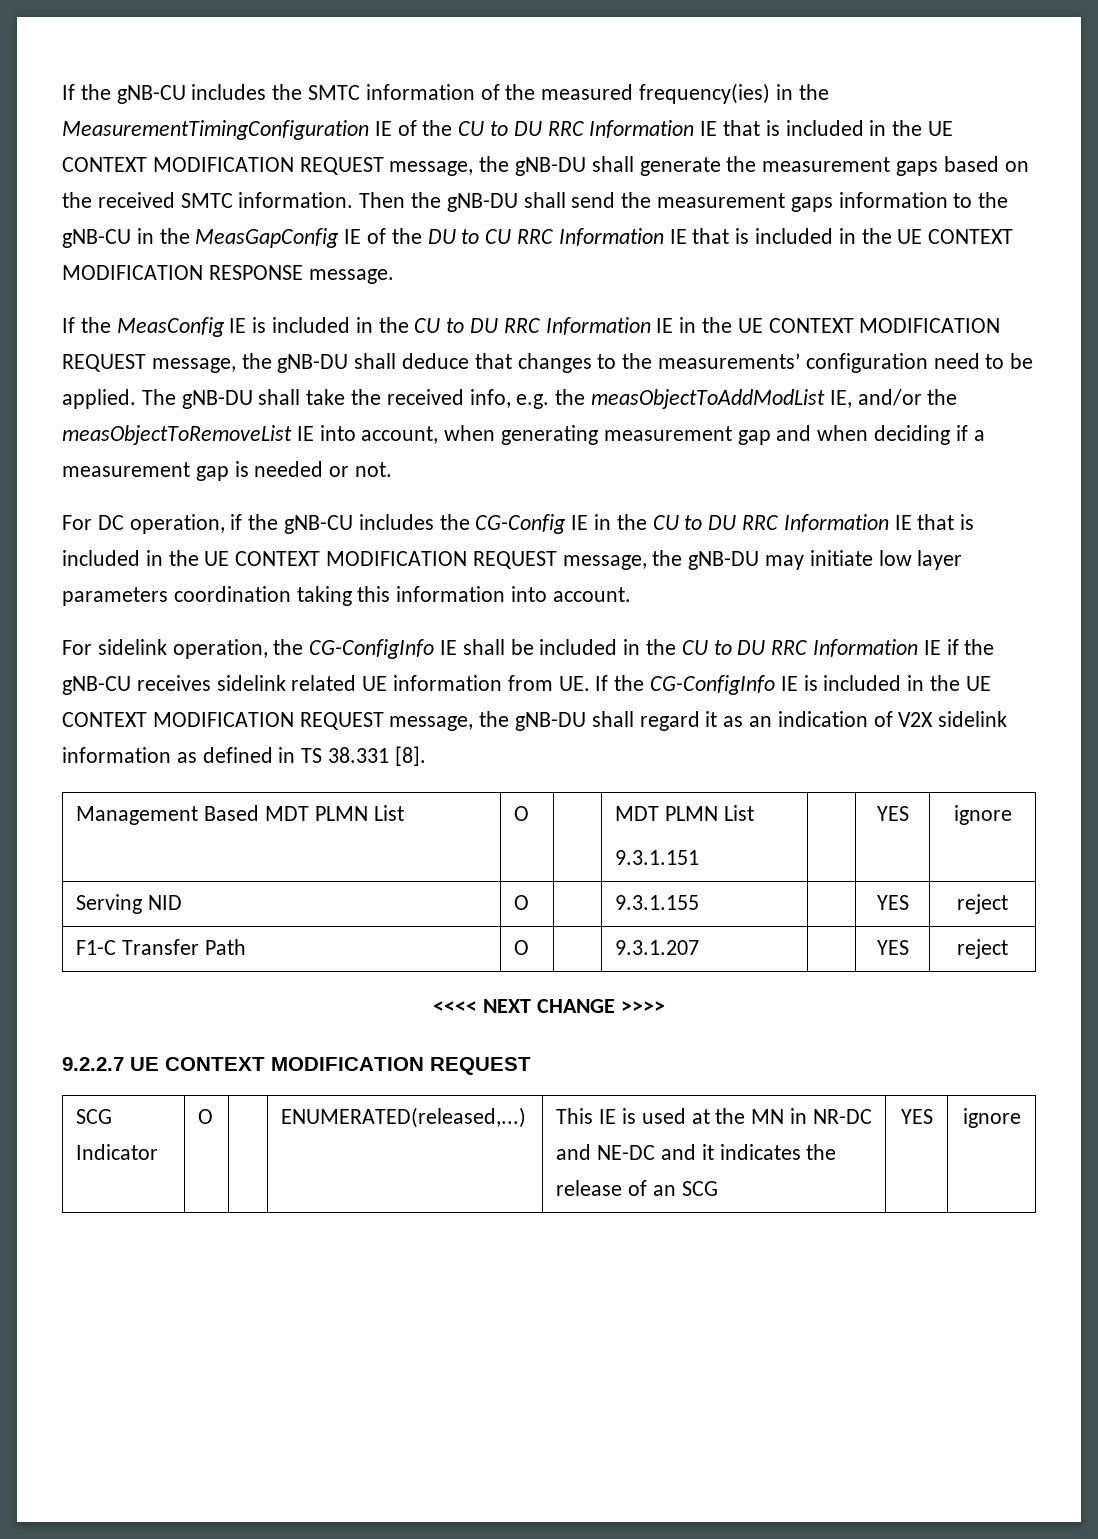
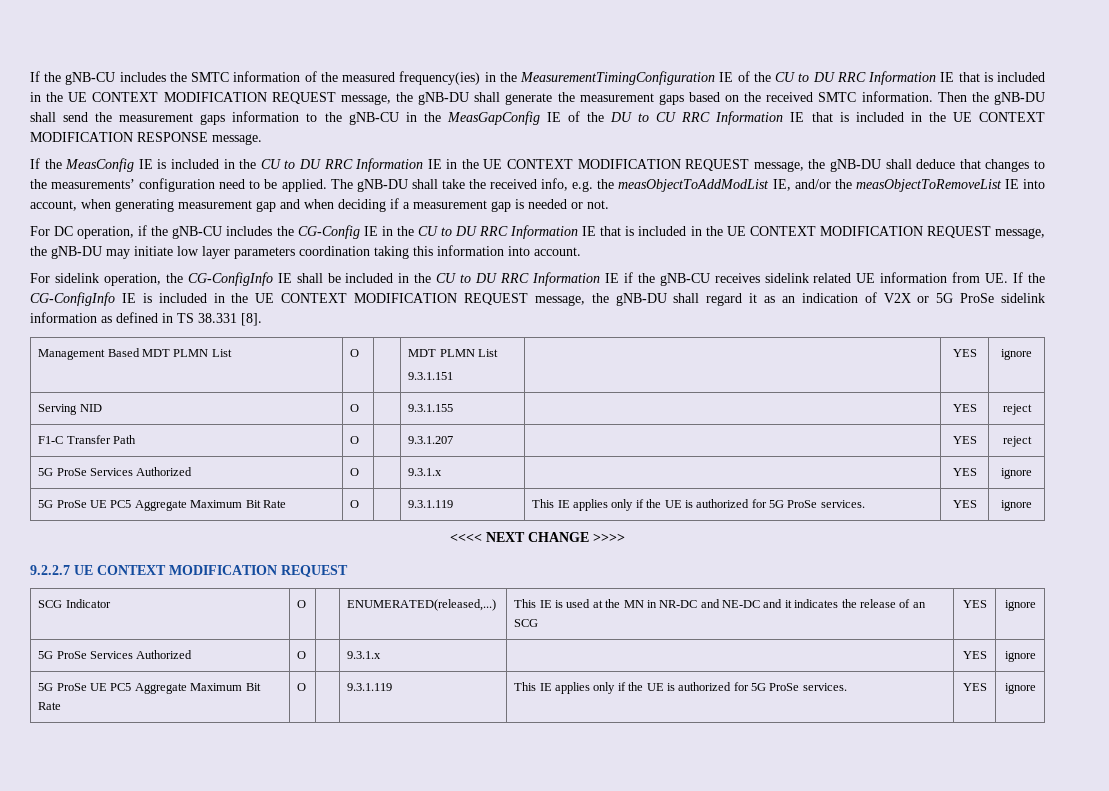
- For sidelink operation, the CG-ConfigInfo IE shall be included in the CU to DU RRC Information IE if the gNB-CU receives sidelink related UE information from UE. If the CG-ConfigInfo IE is included in the UE CONTEXT MODIFICATION REQUEST message, the gNB-DU shall regard it as an indication of V2X sidelink information as defined in TS 38.331 [8].
+ For sidelink operation, the CG-ConfigInfo IE shall be included in the CU to DU RRC Information IE if the gNB-CU receives sidelink related UE information from UE. If the CG-ConfigInfo IE is included in the UE CONTEXT MODIFICATION REQUEST message, the gNB-DU shall regard it as an indication of V2X or 5G ProSe sidelink information as defined in TS 38.331 [8].
  F1-C Transfer Path | O | | 9.3.1.207 | | YES | reject
+ 5G ProSe Services Authorized | O | | 9.3.1.x | | YES | ignore
+ 5G ProSe UE PC5 Aggregate Maximum Bit Rate | O | | 9.3.1.119 | This IE applies only if the UE is authorized for 5G ProSe services. | YES | ignore
  SCG Indicator | O | | ENUMERATED(released,...) | This IE is used at the MN in NR-DC and NE-DC and it indicates the release of an SCG | YES | ignore
+ 5G ProSe Services Authorized | O | | 9.3.1.x | | YES | ignore
+ 5G ProSe UE PC5 Aggregate Maximum Bit Rate | O | | 9.3.1.119 | This IE applies only if the UE is authorized for 5G ProSe services. | YES | ignore

